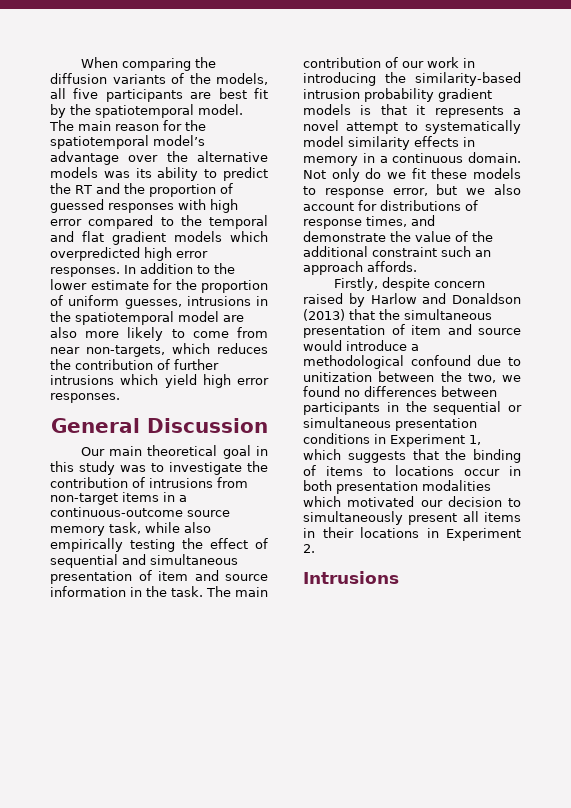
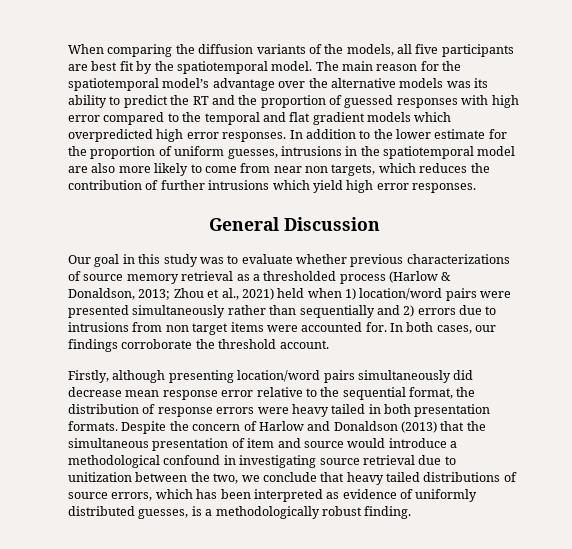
- In addition to the lower estimate for the proportion of uniform guesses, intrusions in the spatiotemporal model are also more likely to come from near non-targets, which reduces the contribution of further intrusions which yield high error responses.
+ In addition to the lower estimate for the proportion of uniform guesses, intrusions in the spatiotemporal model are also more likely to come from near non targets, which reduces the contribution of further intrusions which yield high error responses.
- Our main theoretical goal in this study was to investigate the contribution of intrusions from non-target items in a continuous-outcome source memory task, while also empirically testing the effect of sequential and simultaneous presentation of item and source information in the task. The main contribution of our work in introducing the similarity-based intrusion probability gradient models is that it represents a novel attempt to systematically model similarity effects in memory in a continuous domain. Not only do we fit these models to response error, but we also account for distributions of response times, and demonstrate the value of the additional constraint such an approach affords.
- Firstly, despite concern raised by Harlow and Donaldson (2013) that the simultaneous presentation of item and source would introduce a methodological confound due to unitization between the two, we found no differences between participants in the sequential or simultaneous presentation conditions in Experiment 1, which suggests that the binding of items to locations occur in both presentation modalities which motivated our decision to simultaneously present all items in their locations in Experiment 2.
- Intrusions
+ Our goal in this study was to evaluate whether previous characterizations of source memory retrieval as a thresholded process (Harlow & Donaldson, 2013; Zhou et al., 2021) held when 1) location/word pairs were presented simultaneously rather than sequentially and 2) errors due to intrusions from non target items were accounted for. In both cases, our findings corroborate the threshold account.
+ Firstly, although presenting location/word pairs simultaneously did decrease mean response error relative to the sequential format, the distribution of response errors were heavy tailed in both presentation formats. Despite the concern of Harlow and Donaldson (2013) that the simultaneous presentation of item and source would introduce a methodological confound in investigating source retrieval due to unitization between the two, we conclude that heavy tailed distributions of source errors, which has been interpreted as evidence of uniformly distributed guesses, is a methodologically robust finding.

